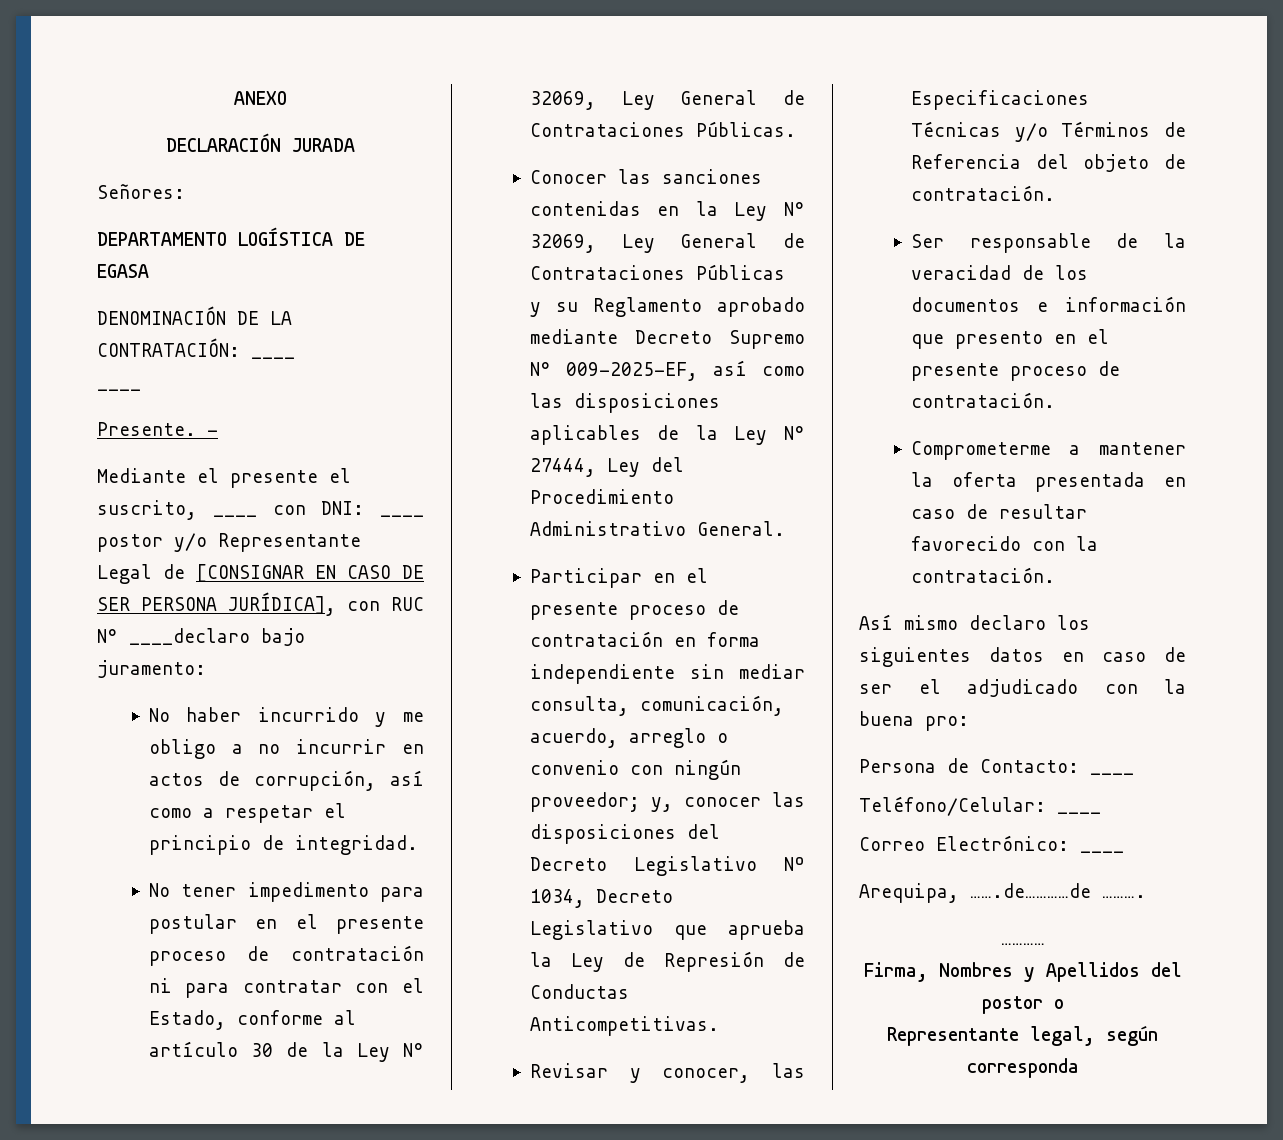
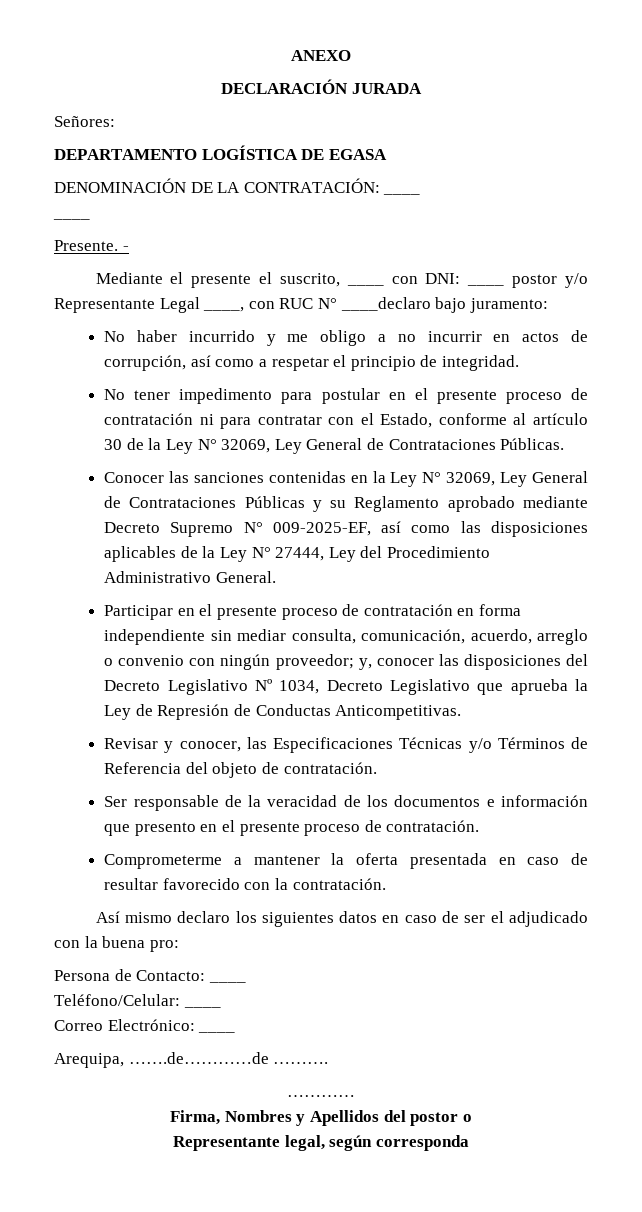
- Mediante el presente el suscrito, ____ con DNI: ____ postor y/o Representante Legal de [CONSIGNAR EN CASO DE SER PERSONA JURÍDICA], con RUC N° ____declaro bajo juramento:
+ Mediante el presente el suscrito, ____ con DNI: ____ postor y/o Representante Legal ____, con RUC N° ____declaro bajo juramento:

